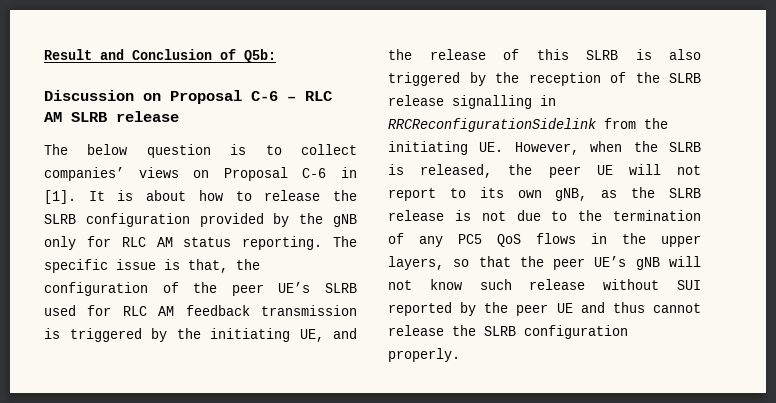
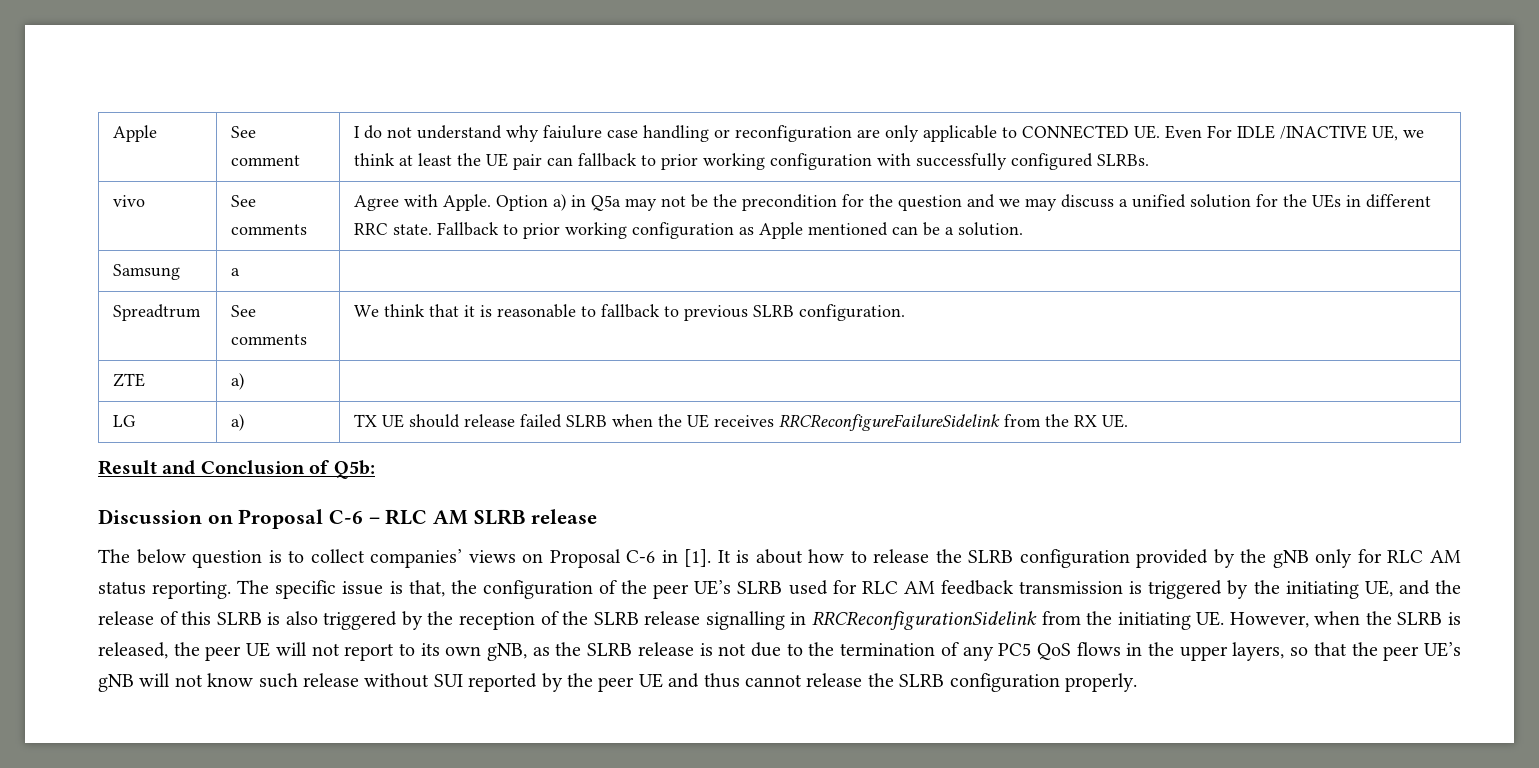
+ Apple | See comment | I do not understand why faiulure case handling or reconfiguration are only applicable to CONNECTED UE. Even For IDLE /INACTIVE UE, we think at least the UE pair can fallback to prior working configuration with successfully configured SLRBs.
+ vivo | See comments | Agree with Apple. Option a) in Q5a may not be the precondition for the question and we may discuss a unified solution for the UEs in different RRC state. Fallback to prior working configuration as Apple mentioned can be a solution.
+ Samsung | a |
+ Spreadtrum | See comments | We think that it is reasonable to fallback to previous SLRB configuration.
+ ZTE | a) |
+ LG | a) | TX UE should release failed SLRB when the UE receives RRCReconfigureFailureSidelink from the RX UE.

